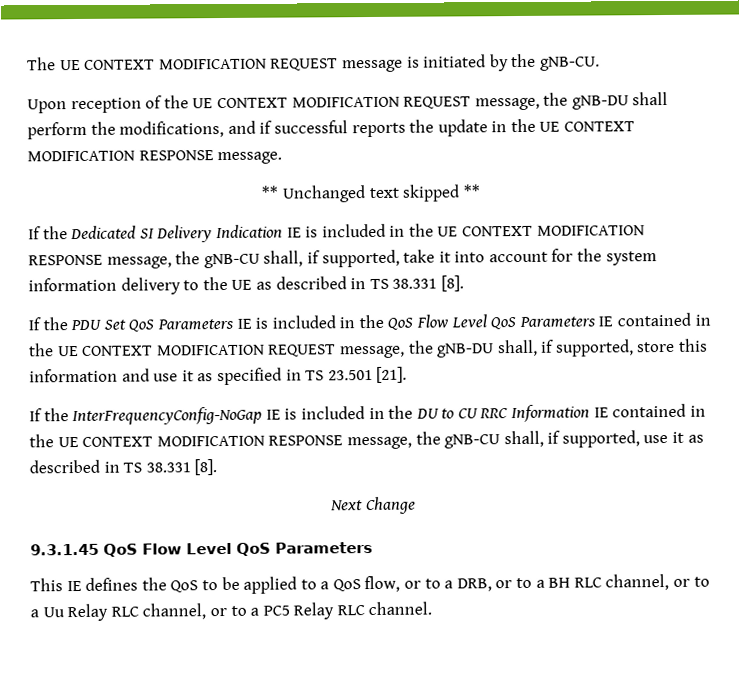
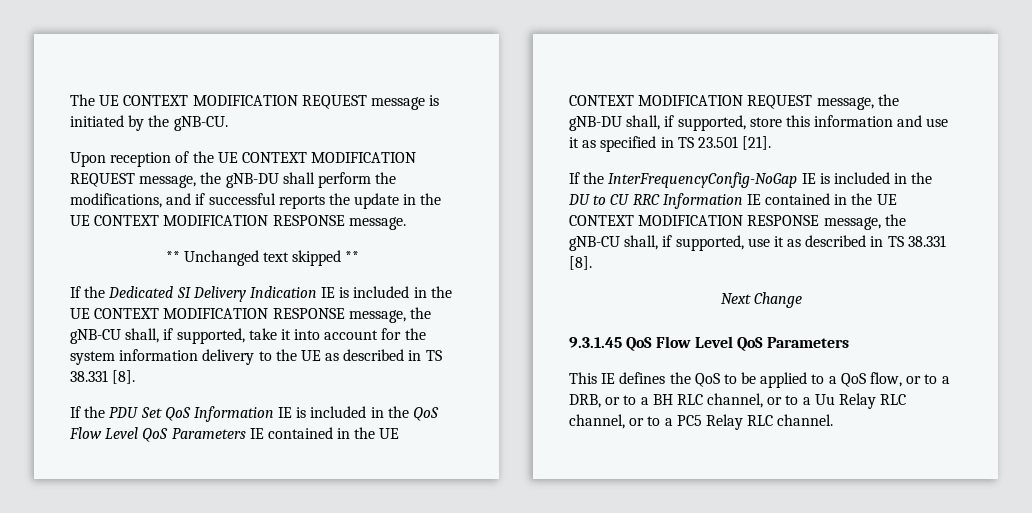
- If the PDU Set QoS Parameters IE is included in the QoS Flow Level QoS Parameters IE contained in the UE CONTEXT MODIFICATION REQUEST message, the gNB-DU shall, if supported, store this information and use it as specified in TS 23.501 [21].
+ If the PDU Set QoS Information IE is included in the QoS Flow Level QoS Parameters IE contained in the UE CONTEXT MODIFICATION REQUEST message, the gNB-DU shall, if supported, store this information and use it as specified in TS 23.501 [21].

